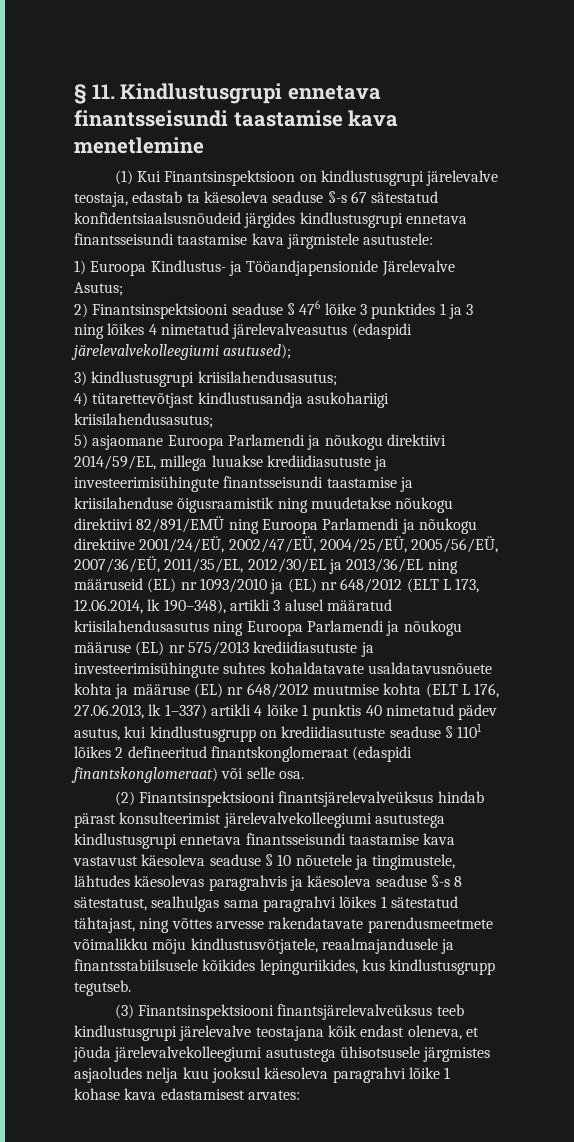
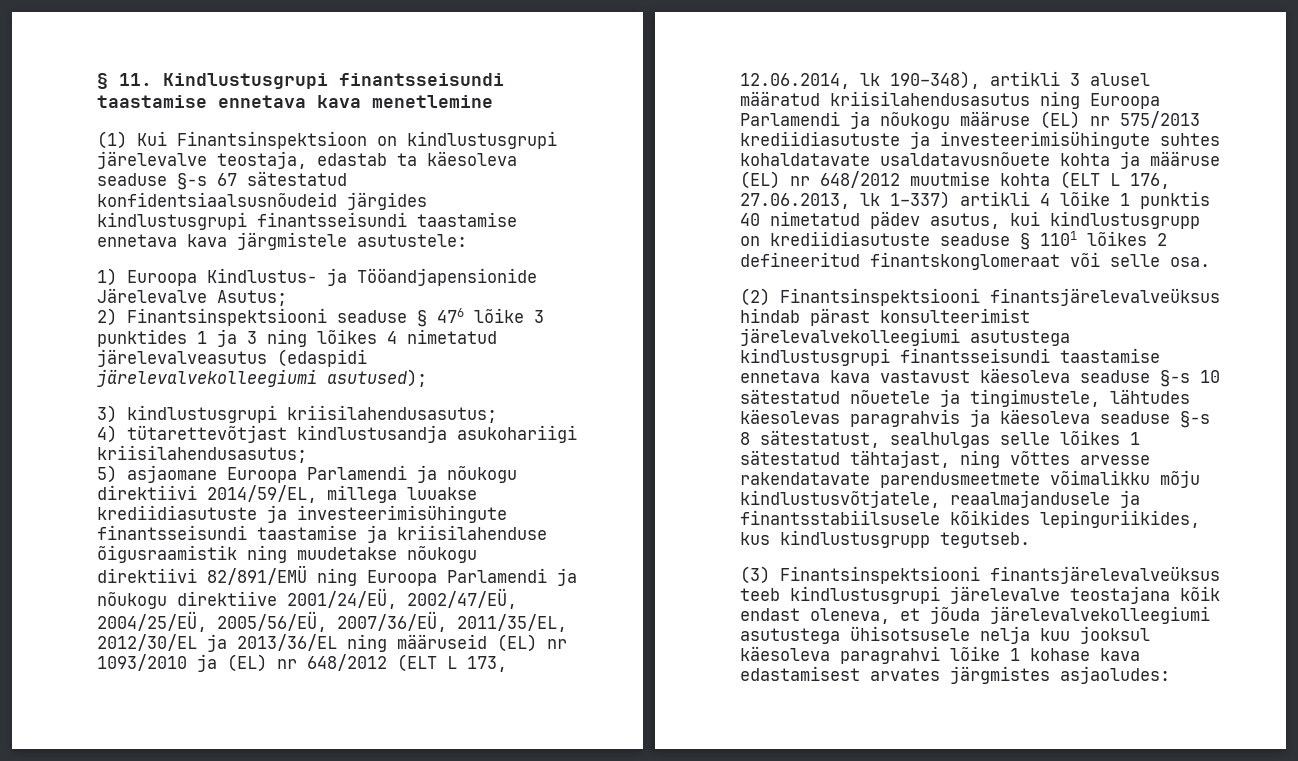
- § 11. Kindlustusgrupi ennetava finantsseisundi taastamise kava menetlemine
+ § 11. Kindlustusgrupi finantsseisundi taastamise ennetava kava menetlemine
- (1) Kui Finantsinspektsioon on kindlustusgrupi järelevalve teostaja, edastab ta käesoleva seaduse §-s 67 sätestatud konfidentsiaalsusnõudeid järgides kindlustusgrupi ennetava finantsseisundi taastamise kava järgmistele asutustele:
+ (1) Kui Finantsinspektsioon on kindlustusgrupi järelevalve teostaja, edastab ta käesoleva seaduse §-s 67 sätestatud konfidentsiaalsusnõudeid järgides kindlustusgrupi finantsseisundi taastamise ennetava kava järgmistele asutustele:
- 5) asjaomane Euroopa Parlamendi ja nõukogu direktiivi 2014/59/EL, millega luuakse krediidiasutuste ja investeerimisühingute finantsseisundi taastamise ja kriisilahenduse õigusraamistik ning muudetakse nõukogu direktiivi 82/891/EMÜ ning Euroopa Parlamendi ja nõukogu direktiive 2001/24/EÜ, 2002/47/EÜ, 2004/25/EÜ, 2005/56/EÜ, 2007/36/EÜ, 2011/35/EL, 2012/30/EL ja 2013/36/EL ning määruseid (EL) nr 1093/2010 ja (EL) nr 648/2012 (ELT L 173, 12.06.2014, lk 190–348), artikli 3 alusel määratud kriisilahendusasutus ning Euroopa Parlamendi ja nõukogu määruse (EL) nr 575/2013 krediidiasutuste ja investeerimisühingute suhtes kohaldatavate usaldatavusnõuete kohta ja määruse (EL) nr 648/2012 muutmise kohta (ELT L 176, 27.06.2013, lk 1–337) artikli 4 lõike 1 punktis 40 nimetatud pädev asutus, kui kindlustusgrupp on krediidiasutuste seaduse § 1101 lõikes 2 defineeritud finantskonglomeraat (edaspidi finantskonglomeraat) või selle osa.
+ 5) asjaomane Euroopa Parlamendi ja nõukogu direktiivi 2014/59/EL, millega luuakse krediidiasutuste ja investeerimisühingute finantsseisundi taastamise ja kriisilahenduse õigusraamistik ning muudetakse nõukogu direktiivi 82/891/EMÜ ning Euroopa Parlamendi ja nõukogu direktiive 2001/24/EÜ, 2002/47/EÜ, 2004/25/EÜ, 2005/56/EÜ, 2007/36/EÜ, 2011/35/EL, 2012/30/EL ja 2013/36/EL ning määruseid (EL) nr 1093/2010 ja (EL) nr 648/2012 (ELT L 173, 12.06.2014, lk 190–348), artikli 3 alusel määratud kriisilahendusasutus ning Euroopa Parlamendi ja nõukogu määruse (EL) nr 575/2013 krediidiasutuste ja investeerimisühingute suhtes kohaldatavate usaldatavusnõuete kohta ja määruse (EL) nr 648/2012 muutmise kohta (ELT L 176, 27.06.2013, lk 1–337) artikli 4 lõike 1 punktis 40 nimetatud pädev asutus, kui kindlustusgrupp on krediidiasutuste seaduse § 1101 lõikes 2 defineeritud finantskonglomeraat või selle osa.
- (2) Finantsinspektsiooni finantsjärelevalveüksus hindab pärast konsulteerimist järelevalvekolleegiumi asutustega kindlustusgrupi ennetava finantsseisundi taastamise kava vastavust käesoleva seaduse § 10 nõuetele ja tingimustele, lähtudes käesolevas paragrahvis ja käesoleva seaduse §-s 8 sätestatust, sealhulgas sama paragrahvi lõikes 1 sätestatud tähtajast, ning võttes arvesse rakendatavate parendusmeetmete võimalikku mõju kindlustusvõtjatele, reaalmajandusele ja finantsstabiilsusele kõikides lepinguriikides, kus kindlustusgrupp tegutseb.
+ (2) Finantsinspektsiooni finantsjärelevalveüksus hindab pärast konsulteerimist järelevalvekolleegiumi asutustega kindlustusgrupi finantsseisundi taastamise ennetava kava vastavust käesoleva seaduse §-s 10 sätestatud nõuetele ja tingimustele, lähtudes käesolevas paragrahvis ja käesoleva seaduse §-s 8 sätestatust, sealhulgas selle lõikes 1 sätestatud tähtajast, ning võttes arvesse rakendatavate parendusmeetmete võimalikku mõju kindlustusvõtjatele, reaalmajandusele ja finantsstabiilsusele kõikides lepinguriikides, kus kindlustusgrupp tegutseb.
- (3) Finantsinspektsiooni finantsjärelevalveüksus teeb kindlustusgrupi järelevalve teostajana kõik endast oleneva, et jõuda järelevalvekolleegiumi asutustega ühisotsusele järgmistes asjaoludes nelja kuu jooksul käesoleva paragrahvi lõike 1 kohase kava edastamisest arvates:
+ (3) Finantsinspektsiooni finantsjärelevalveüksus teeb kindlustusgrupi järelevalve teostajana kõik endast oleneva, et jõuda järelevalvekolleegiumi asutustega ühisotsusele nelja kuu jooksul käesoleva paragrahvi lõike 1 kohase kava edastamisest arvates järgmistes asjaoludes:

